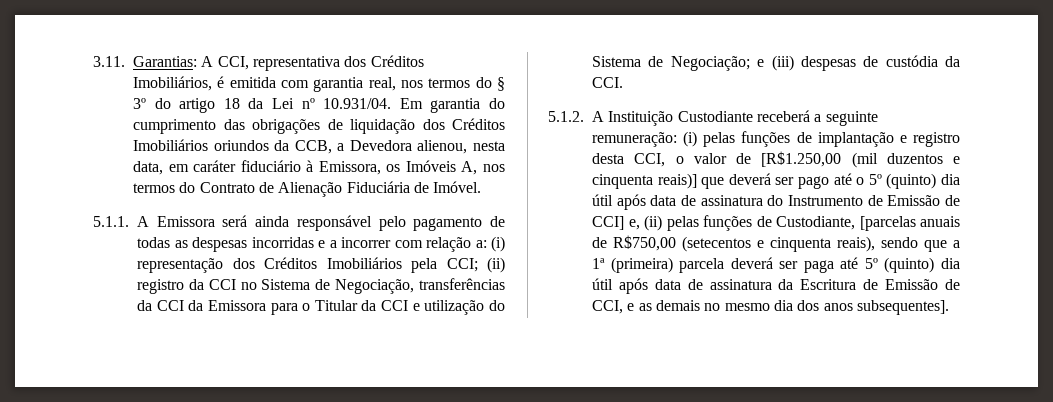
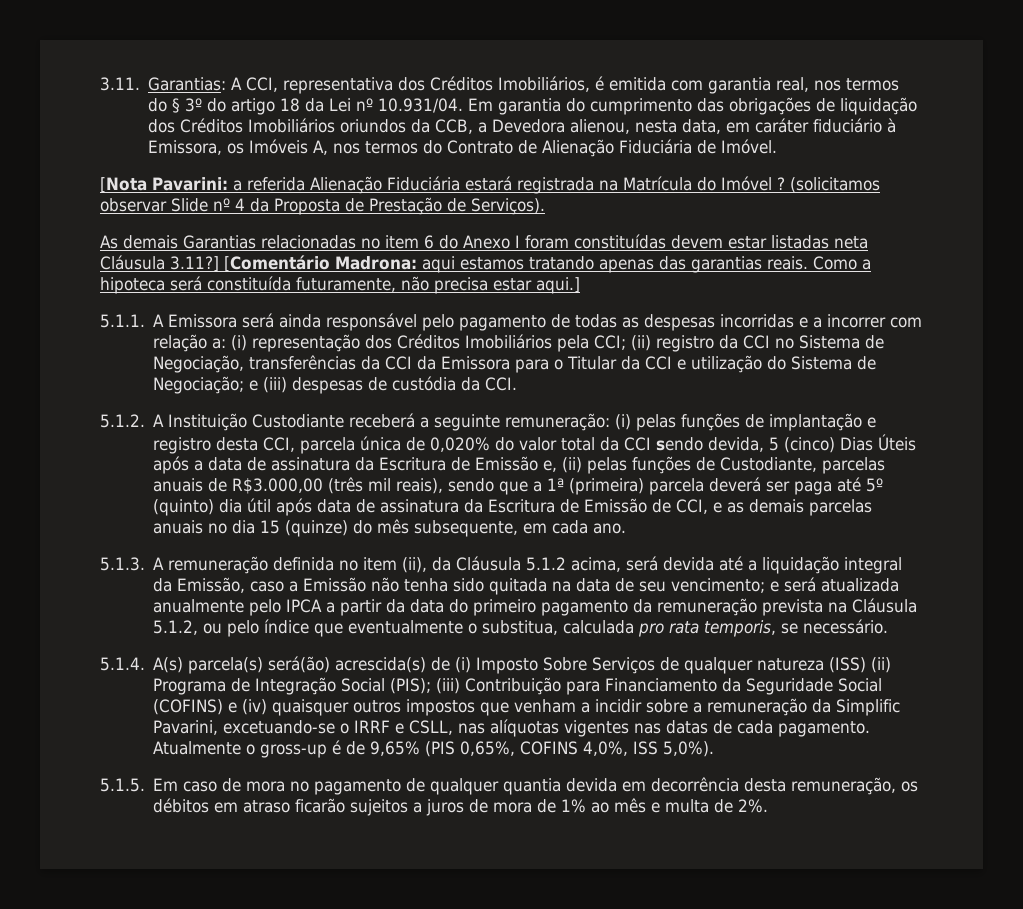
+ [Nota Pavarini: a referida Alienação Fiduciária estará registrada na Matrícula do Imóvel ? (solicitamos observar Slide nº 4 da Proposta de Prestação de Serviços).
+ As demais Garantias relacionadas no item 6 do Anexo I foram constituídas devem estar listadas neta Cláusula 3.11?] [Comentário Madrona: aqui estamos tratando apenas das garantias reais. Como a hipoteca será constituída futuramente, não precisa estar aqui.]
- 5.1.2. A Instituição Custodiante receberá a seguinte remuneração: (i) pelas funções de implantação e registro desta CCI, o valor de [R$1.250,00 (mil duzentos e cinquenta reais)] que deverá ser pago até o 5º (quinto) dia útil após data de assinatura do Instrumento de Emissão de CCI] e, (ii) pelas funções de Custodiante, [parcelas anuais de R$750,00 (setecentos e cinquenta reais), sendo que a 1ª (primeira) parcela deverá ser paga até 5º (quinto) dia útil após data de assinatura da Escritura de Emissão de CCI, e as demais no mesmo dia dos anos subsequentes].
+ 5.1.2. A Instituição Custodiante receberá a seguinte remuneração: (i) pelas funções de implantação e registro desta CCI, parcela única de 0,020% do valor total da CCI sendo devida, 5 (cinco) Dias Úteis após a data de assinatura da Escritura de Emissão e, (ii) pelas funções de Custodiante, parcelas anuais de R$3.000,00 (três mil reais), sendo que a 1ª (primeira) parcela deverá ser paga até 5º (quinto) dia útil após data de assinatura da Escritura de Emissão de CCI, e as demais parcelas anuais no dia 15 (quinze) do mês subsequente, em cada ano.
+ 5.1.3. A remuneração definida no item (ii), da Cláusula 5.1.2 acima, será devida até a liquidação integral da Emissão, caso a Emissão não tenha sido quitada na data de seu vencimento; e será atualizada anualmente pelo IPCA a partir da data do primeiro pagamento da remuneração prevista na Cláusula 5.1.2, ou pelo índice que eventualmente o substitua, calculada pro rata temporis, se necessário.
+ 5.1.4. A(s) parcela(s) será(ão) acrescida(s) de (i) Imposto Sobre Serviços de qualquer natureza (ISS) (ii) Programa de Integração Social (PIS); (iii) Contribuição para Financiamento da Seguridade Social (COFINS) e (iv) quaisquer outros impostos que venham a incidir sobre a remuneração da Simplific Pavarini, excetuando-se o IRRF e CSLL, nas alíquotas vigentes nas datas de cada pagamento. Atualmente o gross-up é de 9,65% (PIS 0,65%, COFINS 4,0%, ISS 5,0%).
+ 5.1.5. Em caso de mora no pagamento de qualquer quantia devida em decorrência desta remuneração, os débitos em atraso ficarão sujeitos a juros de mora de 1% ao mês e multa de 2%.

